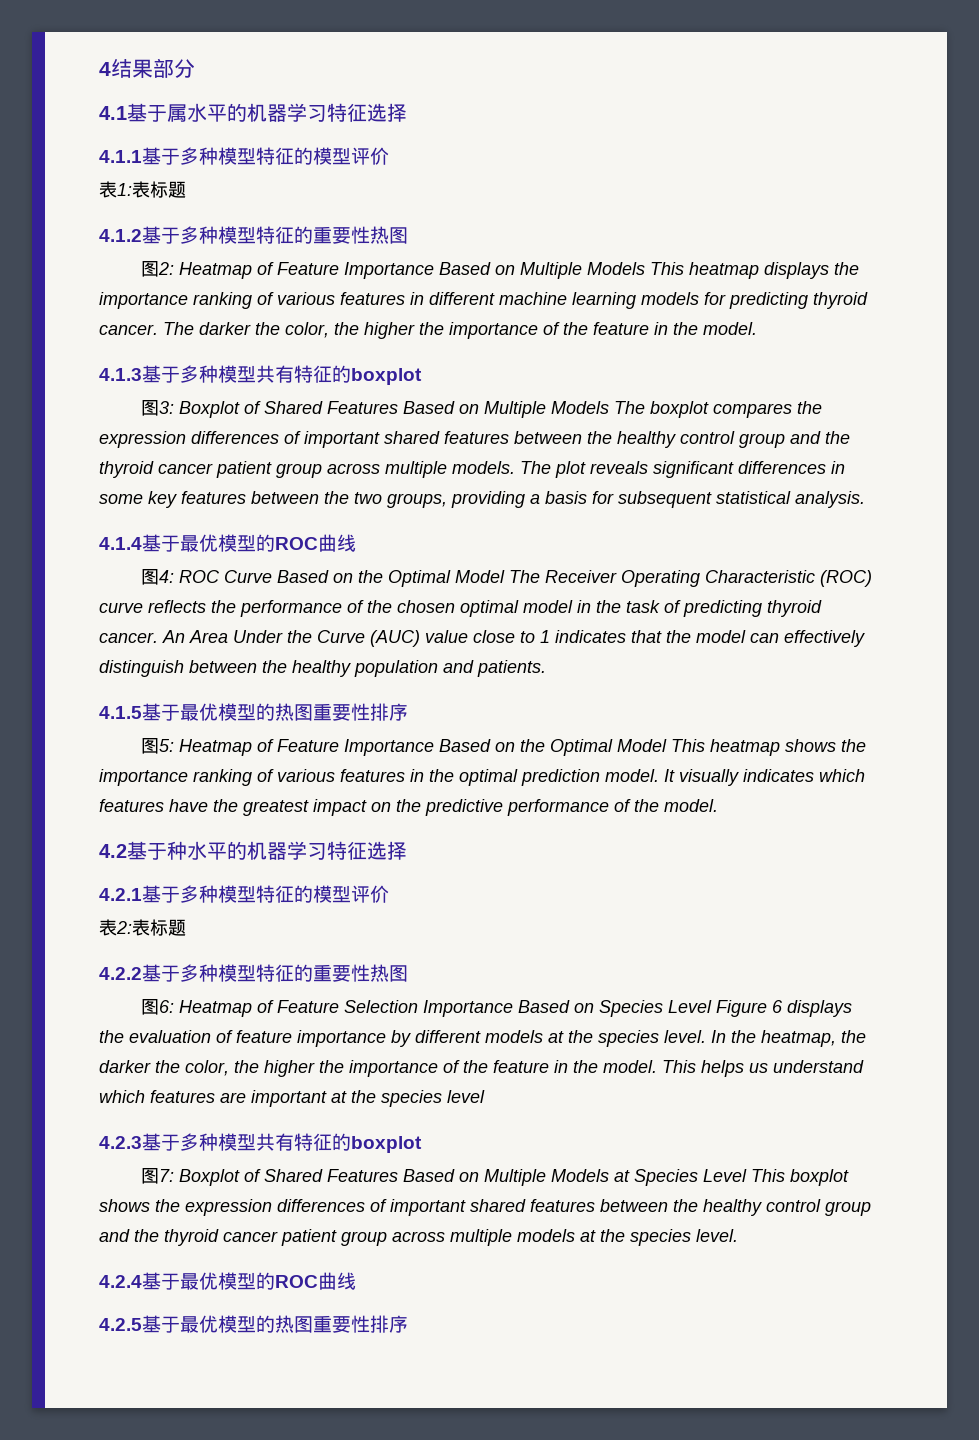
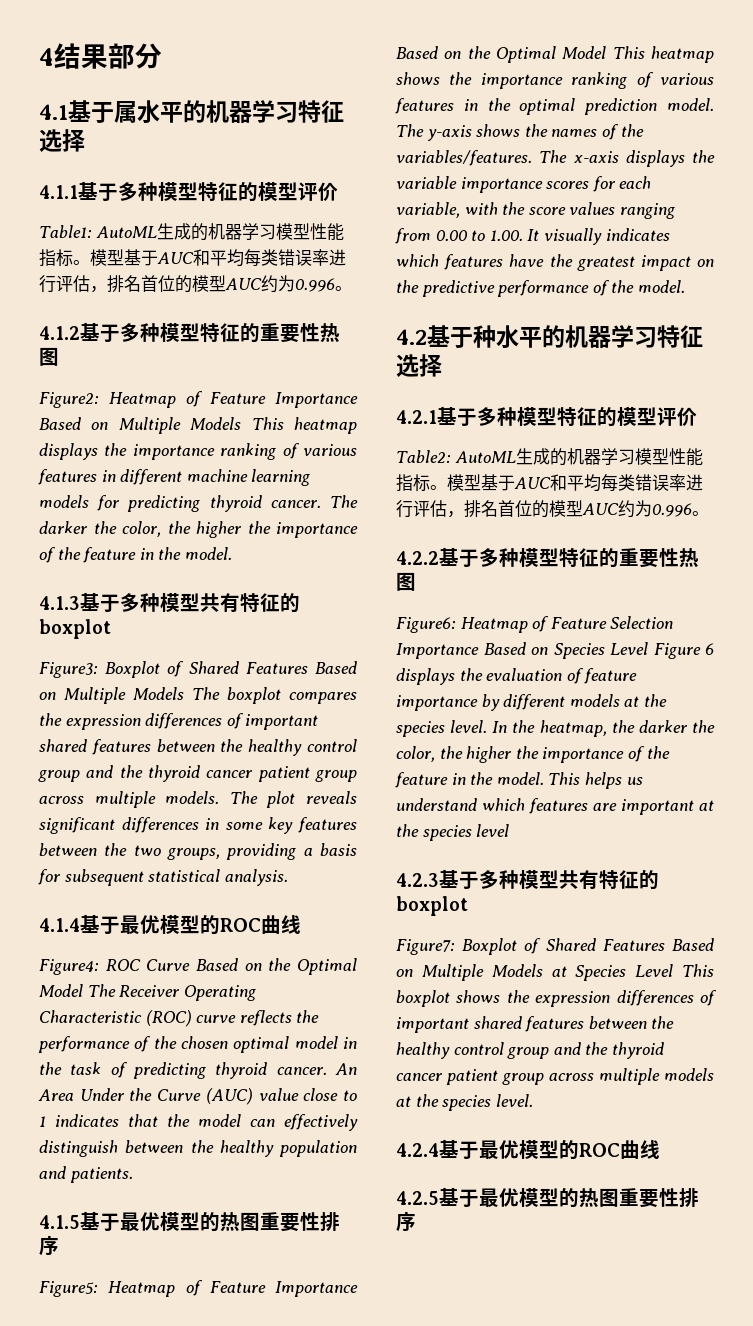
- 表1:表标题
+ Table1: AutoML生成的机器学习模型性能指标。模型基于AUC和平均每类错误率进行评估，排名首位的模型AUC约为0.996。
- 图2: Heatmap of Feature Importance Based on Multiple Models This heatmap displays the importance ranking of various features in different machine learning models for predicting thyroid cancer.
+ Figure2: Heatmap of Feature Importance Based on Multiple Models This heatmap displays the importance ranking of various features in different machine learning models for predicting thyroid cancer.
- 图3: Boxplot of Shared Features Based on Multiple Models The boxplot compares the expression differences of important shared features between the healthy control group and the thyroid cancer patient group across multiple models.
+ Figure3: Boxplot of Shared Features Based on Multiple Models The boxplot compares the expression differences of important shared features between the healthy control group and the thyroid cancer patient group across multiple models.
- 图4: ROC Curve Based on the Optimal Model The Receiver Operating Characteristic (ROC) curve reflects the performance of the chosen optimal model in the task of predicting thyroid cancer.
+ Figure4: ROC Curve Based on the Optimal Model The Receiver Operating Characteristic (ROC) curve reflects the performance of the chosen optimal model in the task of predicting thyroid cancer.
- 图5: Heatmap of Feature Importance Based on the Optimal Model This heatmap shows the importance ranking of various features in the optimal prediction model.
+ Figure5: Heatmap of Feature Importance Based on the Optimal Model This heatmap shows the importance ranking of various features in the optimal prediction model.
- It visually indicates which features have the greatest impact on the predictive performance of the model.
+ The y-axis shows the names of the variables/features. The x-axis displays the variable importance scores for each variable, with the score values ranging from 0.00 to 1.00. It visually indicates which features have the greatest impact on the predictive performance of the model.
- 表2:表标题
+ Table2: AutoML生成的机器学习模型性能指标。模型基于AUC和平均每类错误率进行评估，排名首位的模型AUC约为0.996。
- 图6: Heatmap of Feature Selection Importance Based on Species Level Figure 6 displays the evaluation of feature importance by different models at the species level.
+ Figure6: Heatmap of Feature Selection Importance Based on Species Level Figure 6 displays the evaluation of feature importance by different models at the species level.
- 图7: Boxplot of Shared Features Based on Multiple Models at Species Level This boxplot shows the expression differences of important shared features between the healthy control group and the thyroid cancer patient group across multiple models at the species level.
+ Figure7: Boxplot of Shared Features Based on Multiple Models at Species Level This boxplot shows the expression differences of important shared features between the healthy control group and the thyroid cancer patient group across multiple models at the species level.

